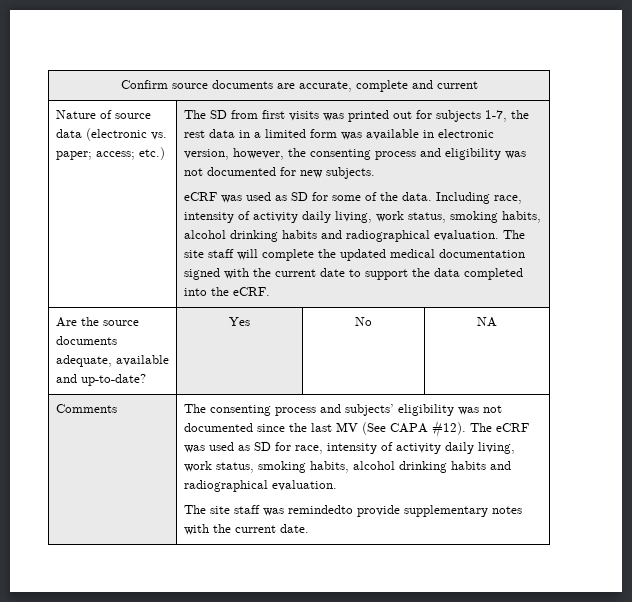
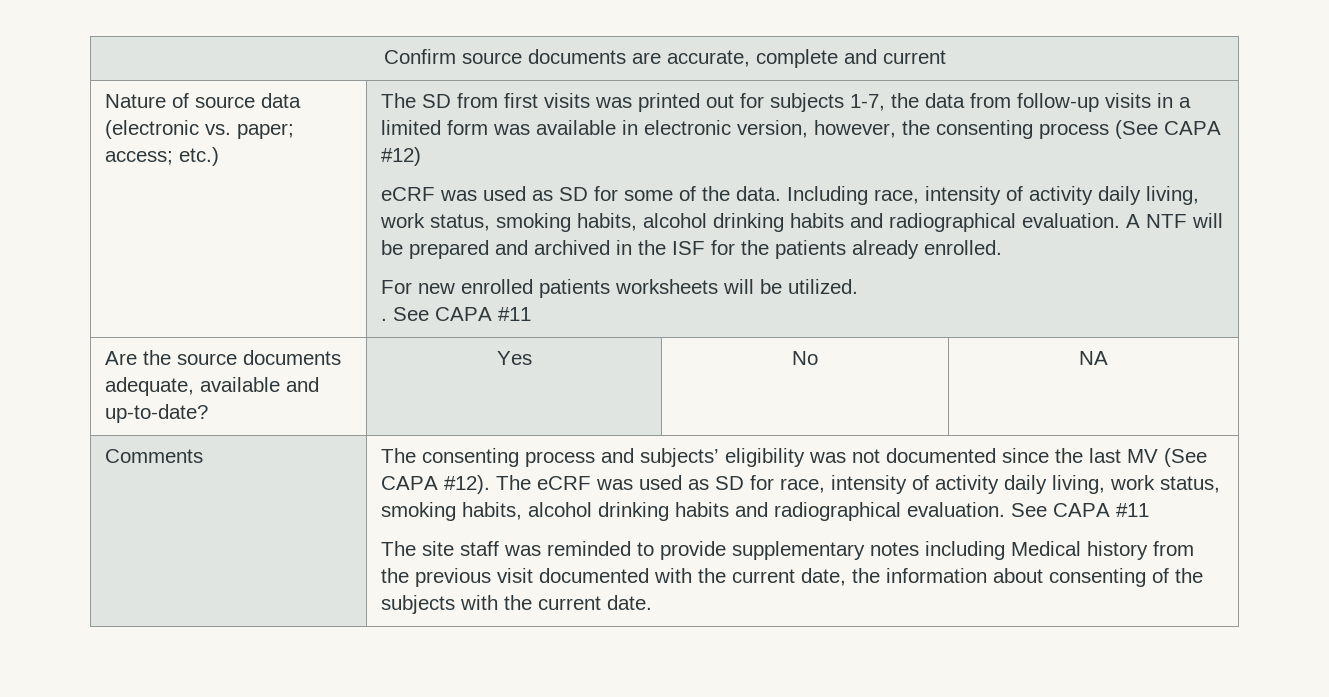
- The SD from first visits was printed out for subjects 1-7, the rest data in a limited form was available in electronic version, however, the consenting process and eligibility was not documented for new subjects.
+ The SD from first visits was printed out for subjects 1-7, the data from follow-up visits in a limited form was available in electronic version, however, the consenting process (See CAPA #12)
- The site staff will complete the updated medical documentation signed with the current date to support the data completed into the eCRF.
+ A NTF will be prepared and archived in the ISF for the patients already enrolled.
+ For new enrolled patients worksheets will be utilized.
+ . See CAPA #11
- The eCRF was used as SD for race, intensity of activity daily living, work status, smoking habits, alcohol drinking habits and radiographical evaluation.
+ The eCRF was used as SD for race, intensity of activity daily living, work status, smoking habits, alcohol drinking habits and radiographical evaluation. See CAPA #11
- The site staff was remindedto provide supplementary notes with the current date.
+ The site staff was reminded to provide supplementary notes including Medical history from the previous visit documented with the current date, the information about consenting of the subjects with the current date.

